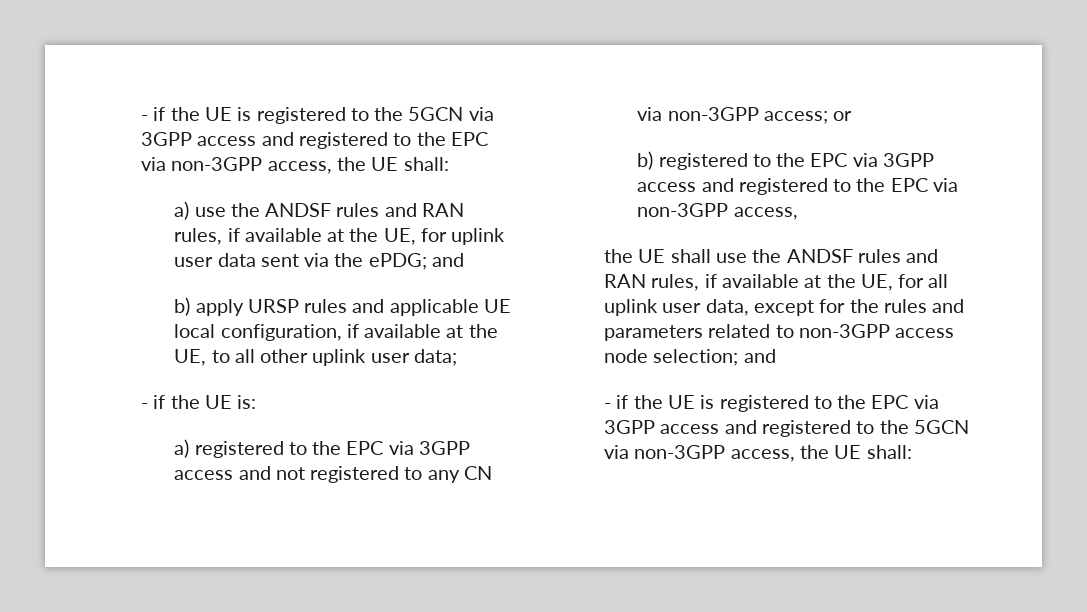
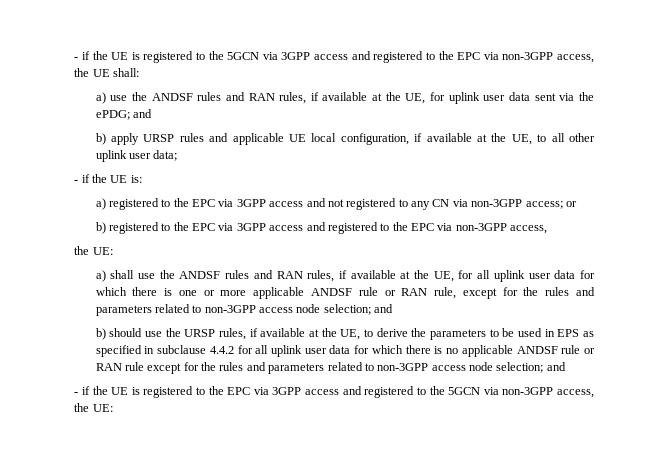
  b) registered to the EPC via 3GPP access and registered to the EPC via non-3GPP access,
- the UE shall use the ANDSF rules and RAN rules, if available at the UE, for all uplink user data, except for the rules and parameters related to non-3GPP access node selection; and
+ the UE:
+ a) shall use the ANDSF rules and RAN rules, if available at the UE, for all uplink user data for which there is one or more applicable ANDSF rule or RAN rule, except for the rules and parameters related to non-3GPP access node selection; and
+ b) should use the URSP rules, if available at the UE, to derive the parameters to be used in EPS as specified in subclause 4.4.2 for all uplink user data for which there is no applicable ANDSF rule or RAN rule except for the rules and parameters related to non-3GPP access node selection; and
- - if the UE is registered to the EPC via 3GPP access and registered to the 5GCN via non-3GPP access, the UE shall:
+ - if the UE is registered to the EPC via 3GPP access and registered to the 5GCN via non-3GPP access, the UE:

